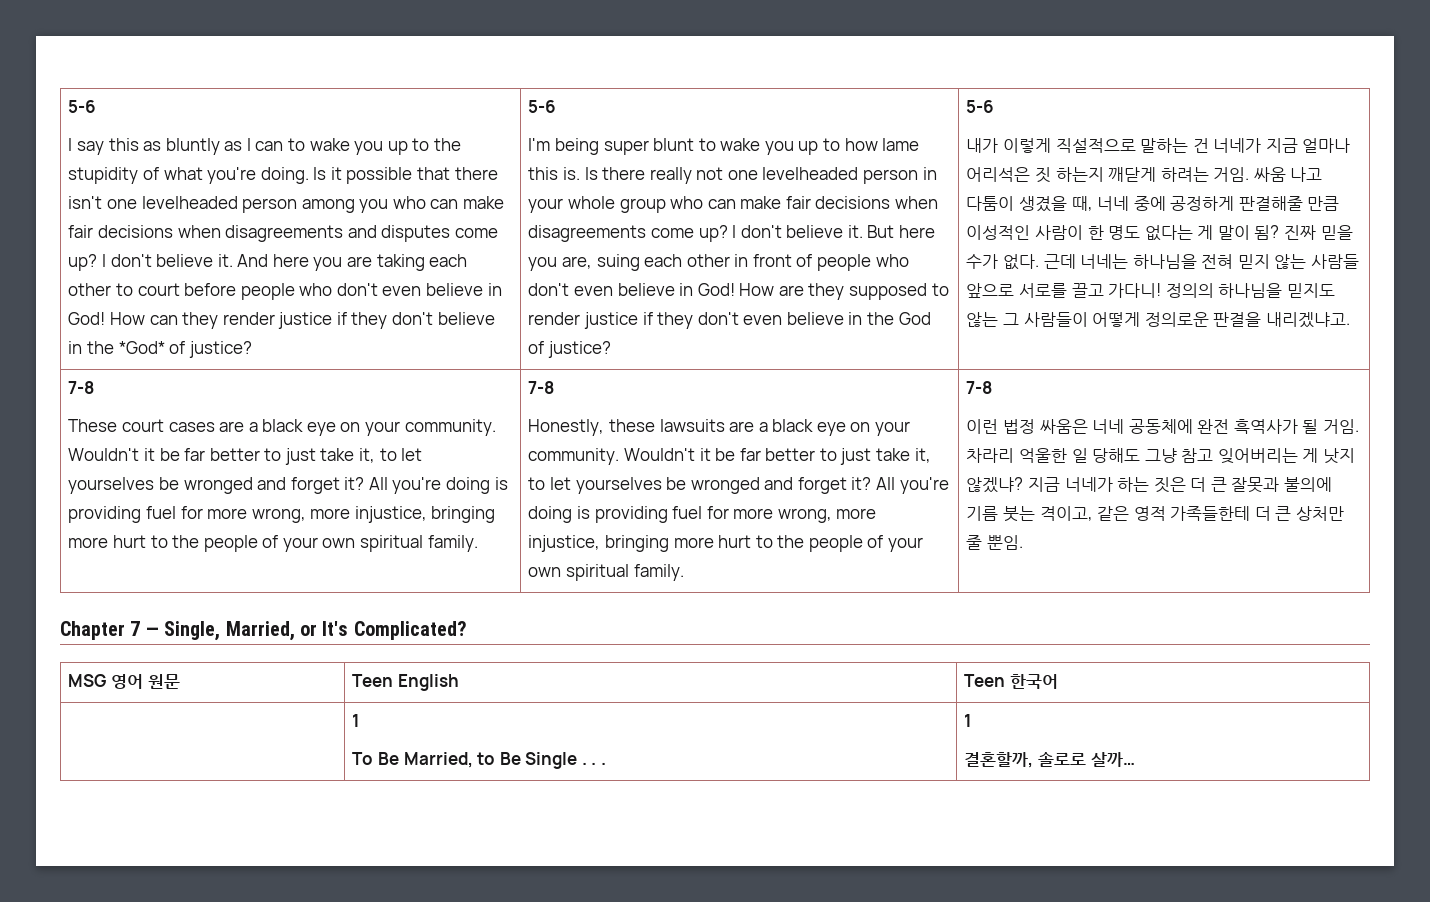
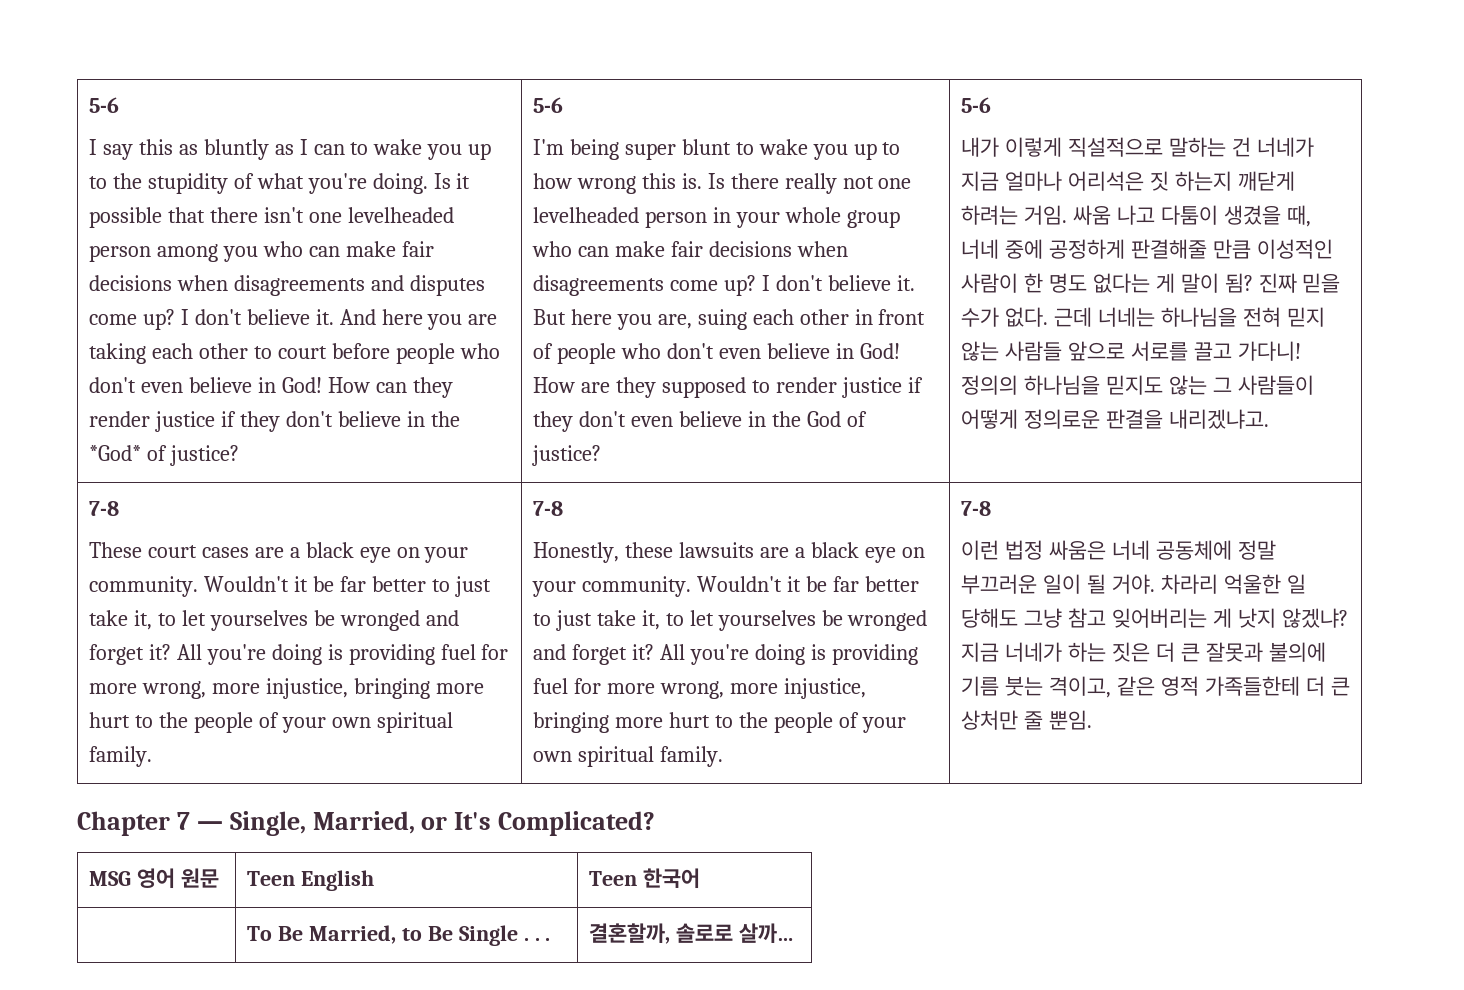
- I'm being super blunt to wake you up to how lame this is.
+ I'm being super blunt to wake you up to how wrong this is.
- 이런 법정 싸움은 너네 공동체에 완전 흑역사가 될 거임.
+ 이런 법정 싸움은 너네 공동체에 정말 부끄러운 일이 될 거야.
  MSG 영어 원문 | Teen English | Teen 한국어
- | 1
- To Be Married, to Be Single . . . | 1
- 결혼할까, 솔로로 살까…
+ | To Be Married, to Be Single . . . | 결혼할까, 솔로로 살까…

